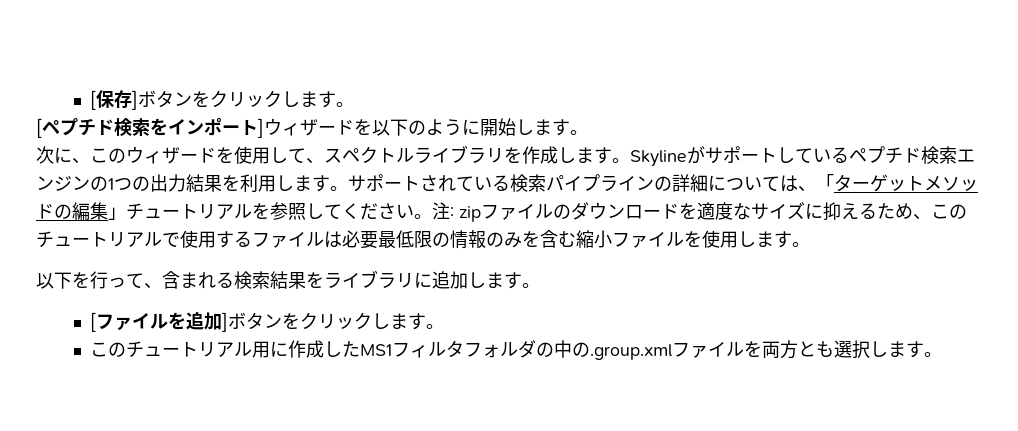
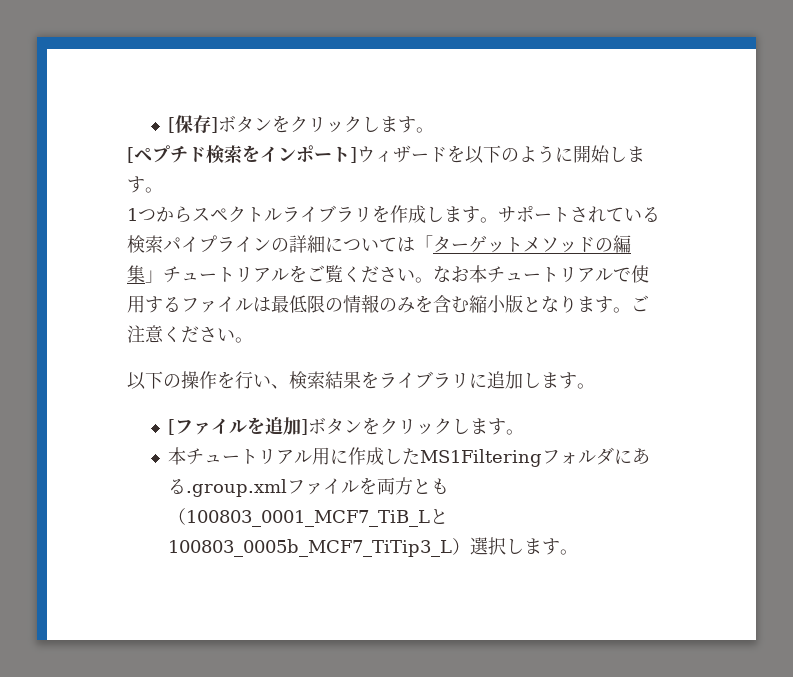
- 次に、このウィザードを使用して、スペクトルライブラリを作成します。
+ 1つからスペクトルライブラリを作成します。
- Skylineがサポートしているペプチド検索エンジンの1つの出力結果を利用します。
- サポートされている検索パイプラインの詳細については、「ターゲットメソッドの編集」チュートリアルを参照してください。注: zipファイルのダウンロードを適度なサイズに抑えるため、このチュートリアルで使用するファイルは必要最低限の情報のみを含む縮小ファイルを使用します。
- 以下を行って、含まれる検索結果をライブラリに追加します。
+ サポートされている検索パイプラインの詳細については「ターゲットメソッドの編集」チュートリアルをご覧ください。なお本チュートリアルで使用するファイルは最低限の情報のみを含む縮小版となります。ご注意ください。
+ 以下の操作を行い、検索結果をライブラリに追加します。
- このチュートリアル用に作成したMS1フィルタフォルダの中の.group.xmlファイルを両方とも選択します。
+ 本チュートリアル用に作成したMS1Filteringフォルダにある.group.xmlファイルを両方とも（100803_0001_MCF7_TiB_Lと100803_0005b_MCF7_TiTip3_L）選択します。

